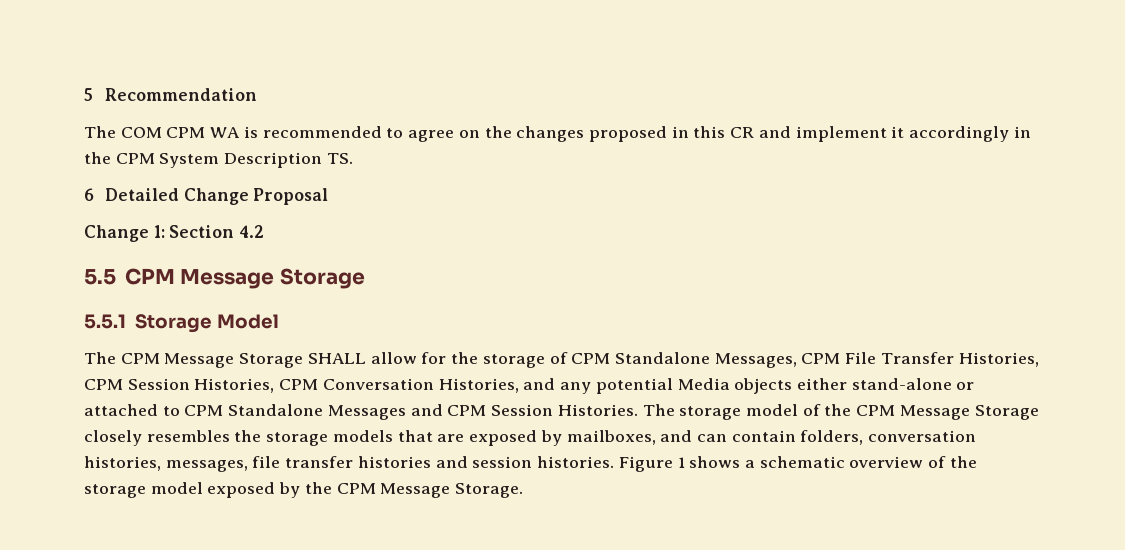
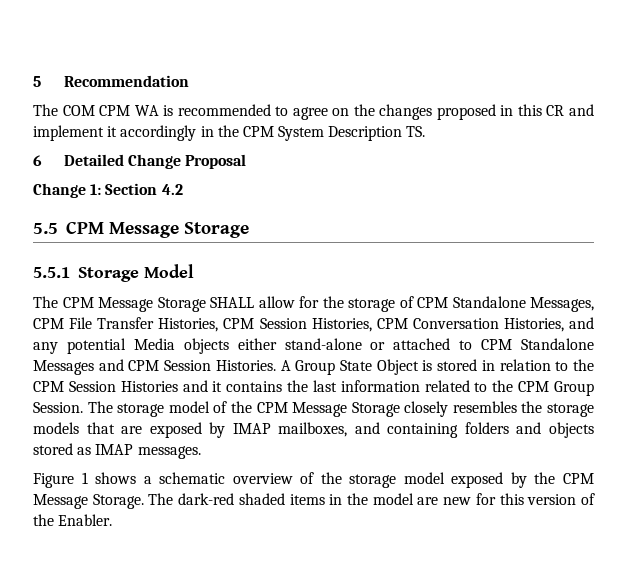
+ A Group State Object is stored in relation to the CPM Session Histories and it contains the last information related to the CPM Group Session.
- The storage model of the CPM Message Storage closely resembles the storage models that are exposed by mailboxes, and can contain folders, conversation histories, messages, file transfer histories and session histories. Figure 1 shows a schematic overview of the storage model exposed by the CPM Message Storage.
+ The storage model of the CPM Message Storage closely resembles the storage models that are exposed by IMAP mailboxes, and containing folders and objects stored as IMAP messages.
+ Figure 1 shows a schematic overview of the storage model exposed by the CPM Message Storage.
+ The dark-red shaded items in the model are new for this version of the Enabler.

